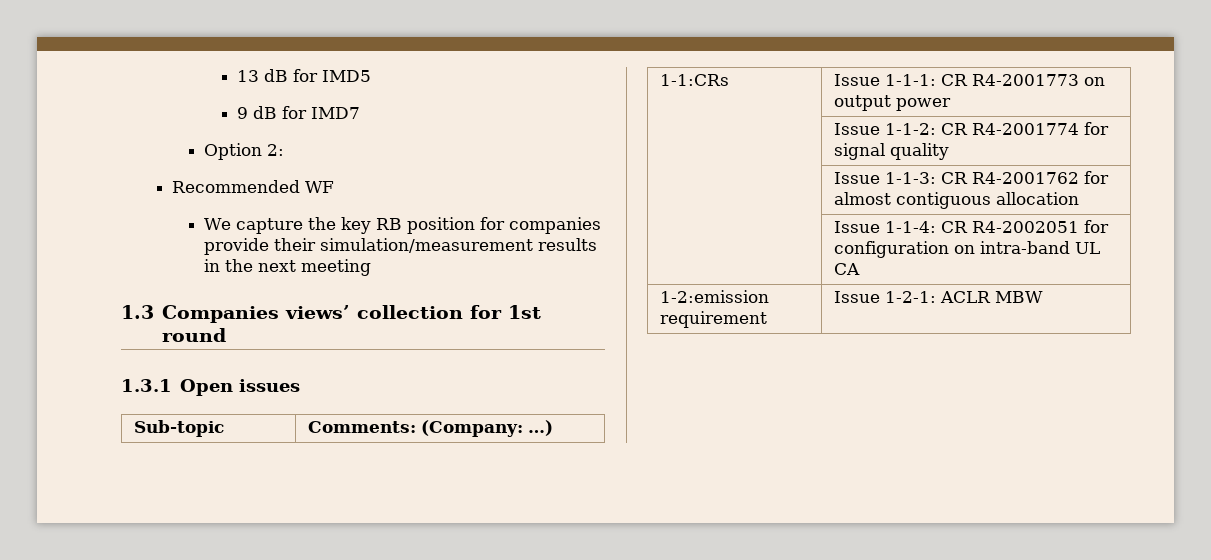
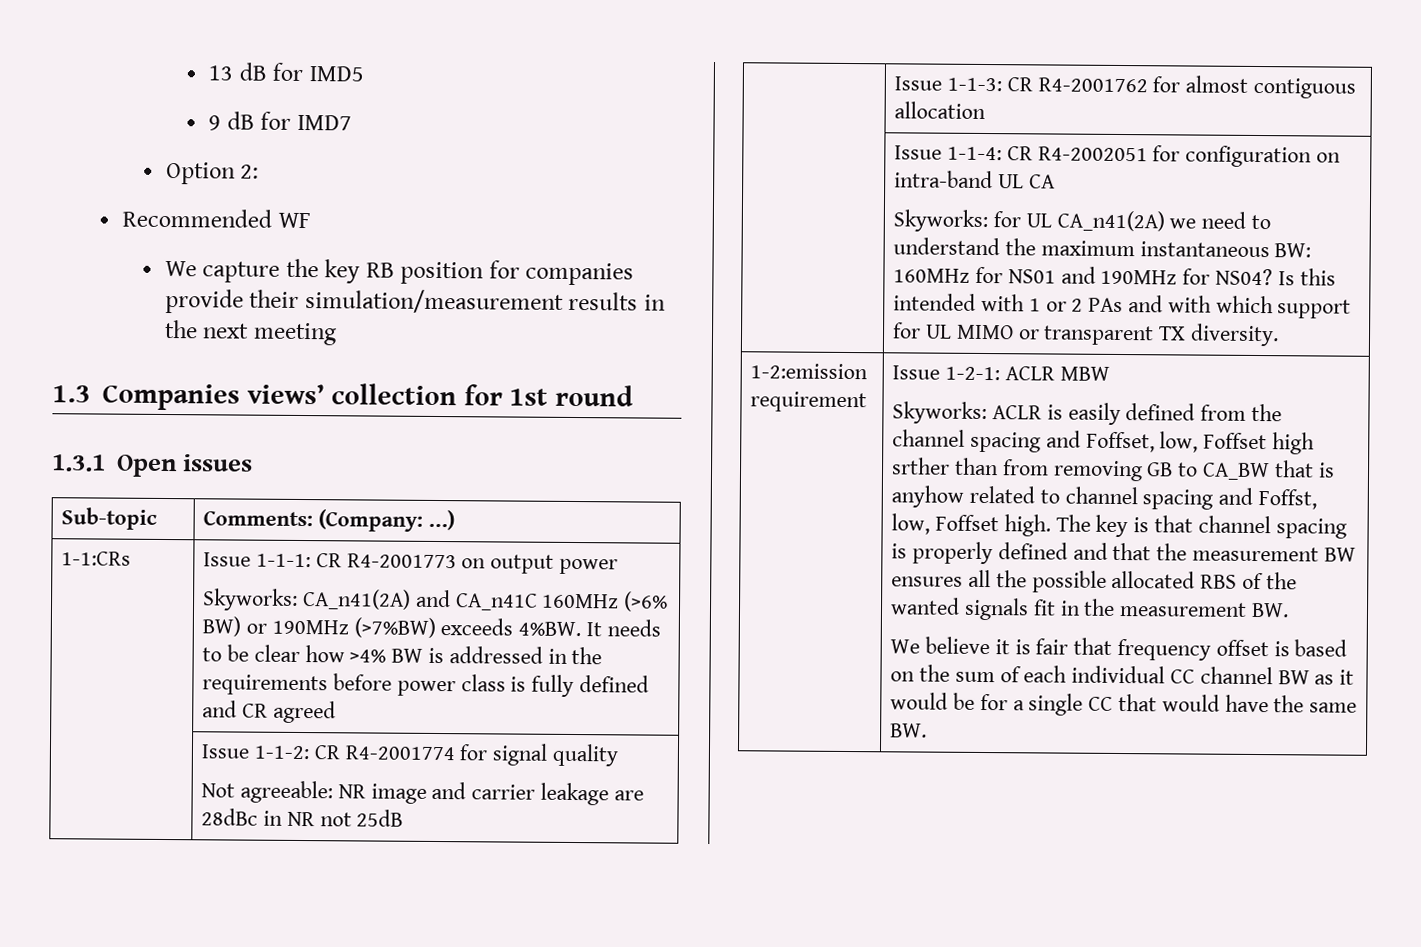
+ Skyworks: CA_n41(2A) and CA_n41C 160MHz (>6% BW) or 190MHz (>7%BW) exceeds 4%BW. It needs to be clear how >4% BW is addressed in the requirements before power class is fully defined and CR agreed
  | Issue 1-1-2: CR R4-2001774 for signal quality
+ Not agreeable: NR image and carrier leakage are 28dBc in NR not 25dB
+ Skyworks: for UL CA_n41(2A) we need to understand the maximum instantaneous BW: 160MHz for NS01 and 190MHz for NS04? Is this intended with 1 or 2 PAs and with which support for UL MIMO or transparent TX diversity.
+ Skyworks: ACLR is easily defined from the channel spacing and Foffset, low, Foffset high srther than from removing GB to CA_BW that is anyhow related to channel spacing and Foffst, low, Foffset high. The key is that channel spacing is properly defined and that the measurement BW ensures all the possible allocated RBS of the wanted signals fit in the measurement BW.
+ We believe it is fair that frequency offset is based on the sum of each individual CC channel BW as it would be for a single CC that would have the same BW.

